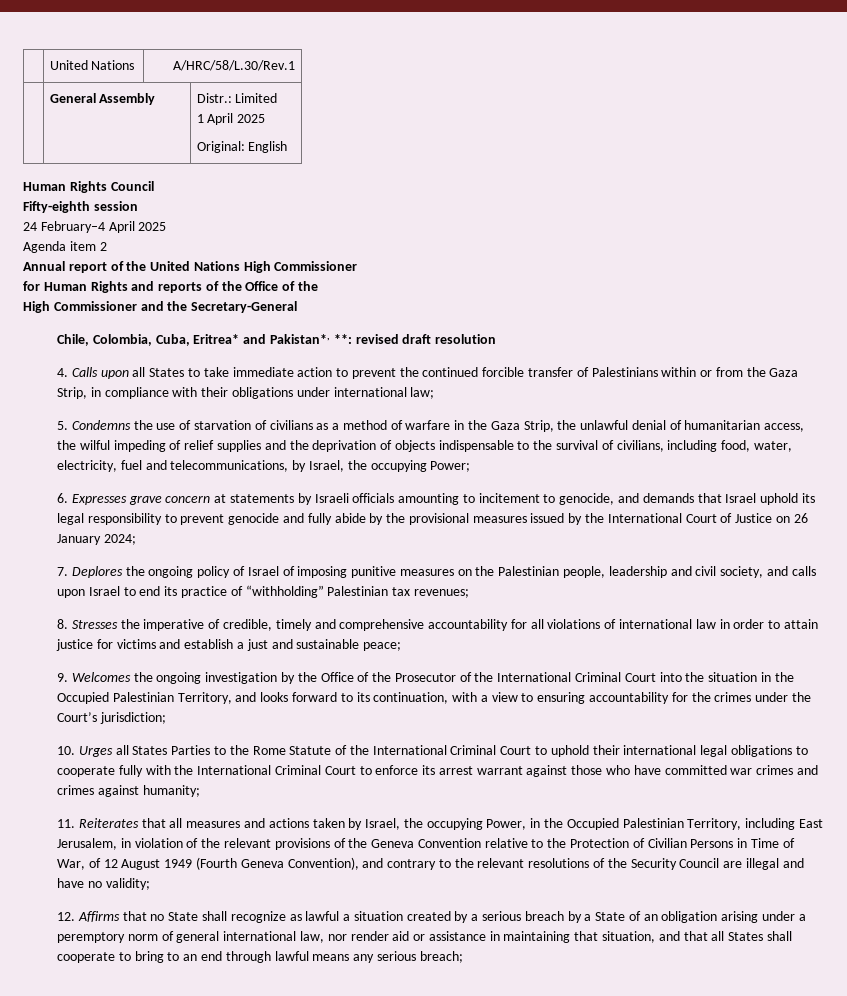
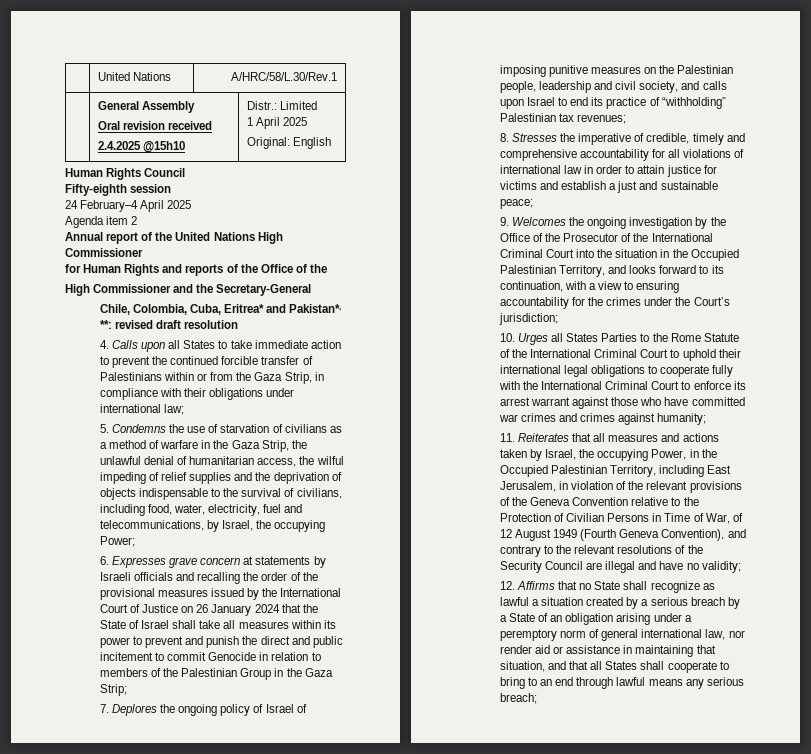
- | General Assembly | Distr.: Limited
+ | General Assembly
+ Oral revision received
+ 2.4.2025 @15h10 | Distr.: Limited
- 6. Expresses grave concern at statements by Israeli officials amounting to incitement to genocide, and demands that Israel uphold its legal responsibility to prevent genocide and fully abide by the provisional measures issued by the International Court of Justice on 26 January 2024;
+ 6. Expresses grave concern at statements by Israeli officials and recalling the order of the provisional measures issued by the International Court of Justice on 26 January 2024 that the State of Israel shall take all measures within its power to prevent and punish the direct and public incitement to commit Genocide in relation to members of the Palestinian Group in the Gaza Strip;

